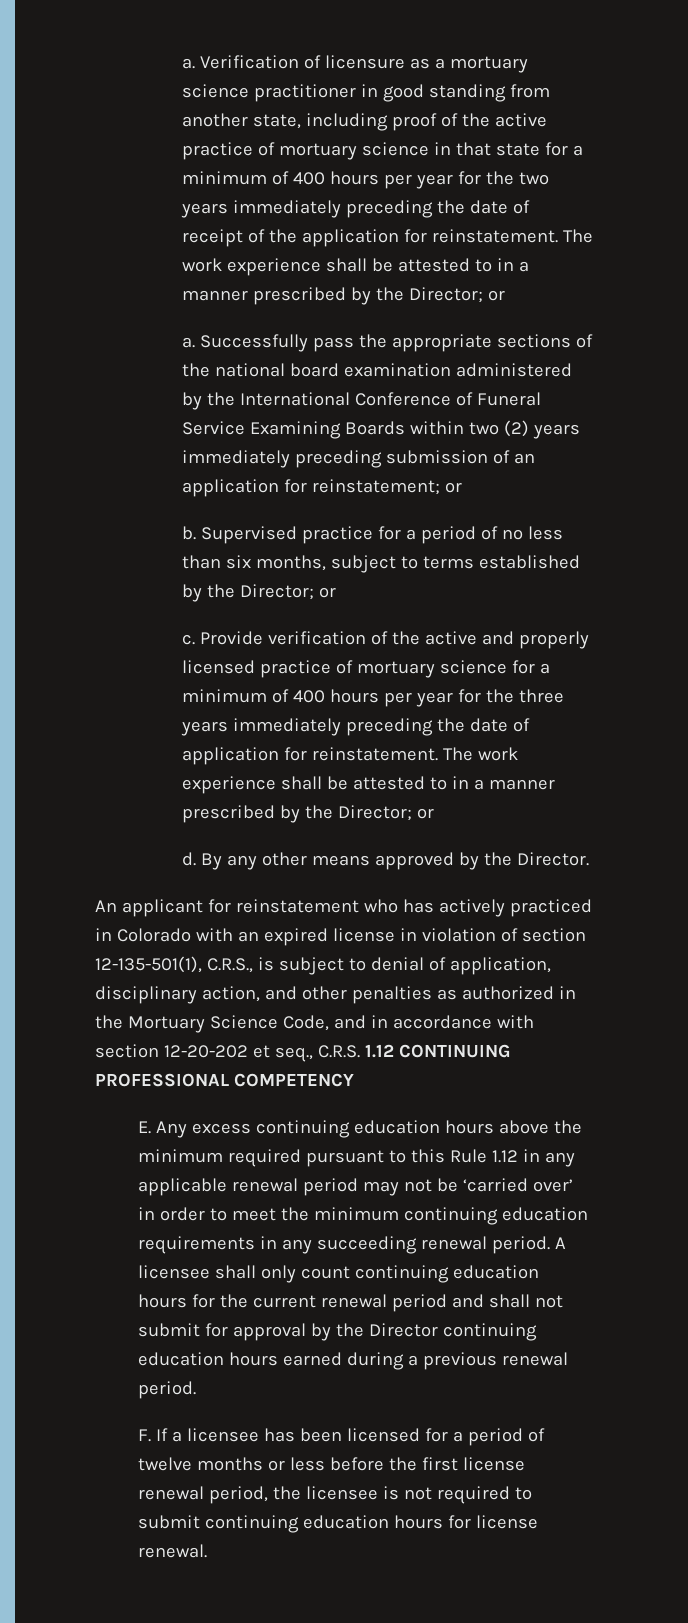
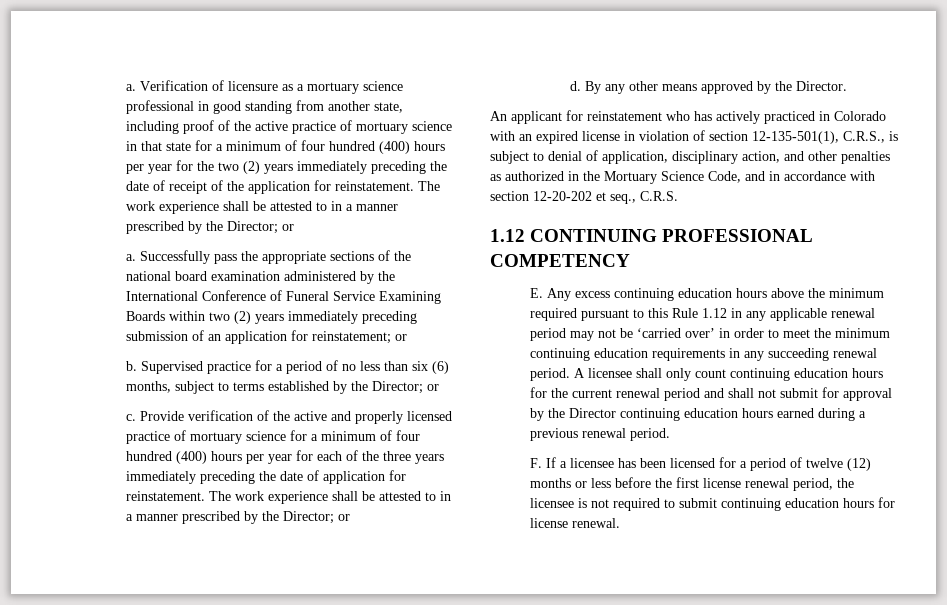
- Verification of licensure as a mortuary science practitioner in good standing from another state, including proof of the active practice of mortuary science in that state for a minimum of 400 hours per year for the two years immediately preceding the date of receipt of the application for reinstatement.
+ Verification of licensure as a mortuary science professional in good standing from another state, including proof of the active practice of mortuary science in that state for a minimum of four hundred (400) hours per year for the two (2) years immediately preceding the date of receipt of the application for reinstatement.
- Supervised practice for a period of no less than six months, subject to terms established by the Director; or
+ Supervised practice for a period of no less than six (6) months, subject to terms established by the Director; or
- Provide verification of the active and properly licensed practice of mortuary science for a minimum of 400 hours per year for the three years immediately preceding the date of application for reinstatement.
+ Provide verification of the active and properly licensed practice of mortuary science for a minimum of four hundred (400) hours per year for each of the three years immediately preceding the date of application for reinstatement.
- An applicant for reinstatement who has actively practiced in Colorado with an expired license in violation of section 12-135-501(1), C.R.S., is subject to denial of application, disciplinary action, and other penalties as authorized in the Mortuary Science Code, and in accordance with section 12-20-202 et seq., C.R.S. 1.12 CONTINUING PROFESSIONAL COMPETENCY
+ An applicant for reinstatement who has actively practiced in Colorado with an expired license in violation of section 12-135-501(1), C.R.S., is subject to denial of application, disciplinary action, and other penalties as authorized in the Mortuary Science Code, and in accordance with section 12-20-202 et seq., C.R.S.
+ 1.12 CONTINUING PROFESSIONAL COMPETENCY
- F. If a licensee has been licensed for a period of twelve months or less before the first license renewal period, the licensee is not required to submit continuing education hours for license renewal.
+ F. If a licensee has been licensed for a period of twelve (12) months or less before the first license renewal period, the licensee is not required to submit continuing education hours for license renewal.

